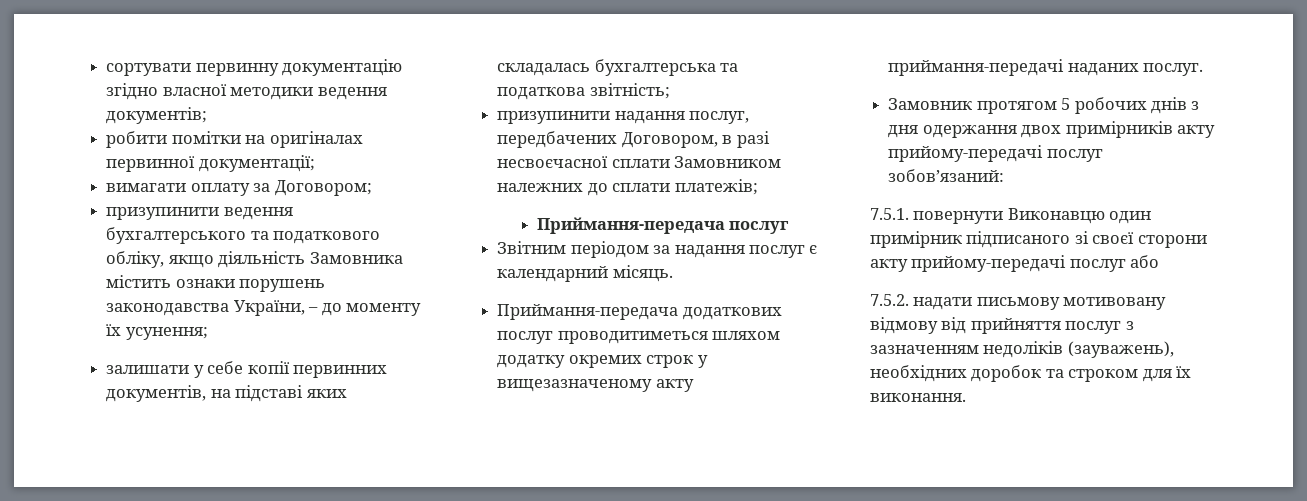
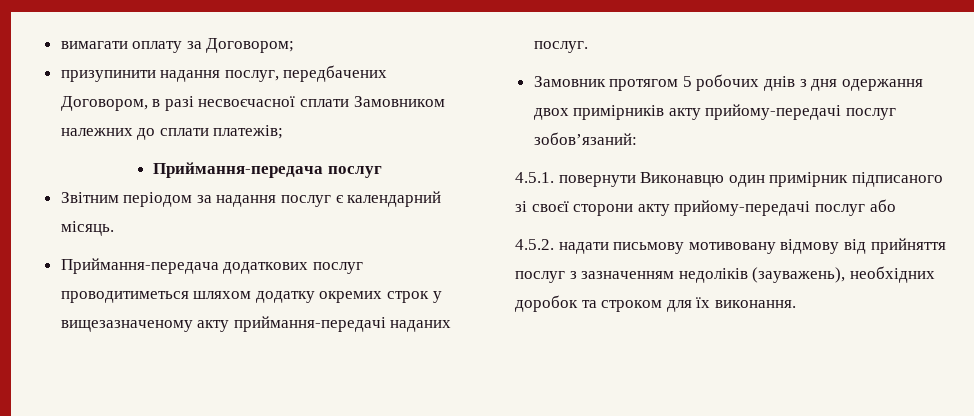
- сортувати первинну документацію згідно власної методики ведення документів;
- робити помітки на оригіналах первинної документації;
  вимагати оплату за Договором;
- призупинити ведення бухгалтерського та податкового обліку, якщо діяльність Замовника містить ознаки порушень законодавства України, – до моменту їх усунення;
- залишати у себе копії первинних документів, на підставі яких складалась бухгалтерська та податкова звітність;
- 7.5.1. повернути Виконавцю один примірник підписаного зі своєї сторони акту прийому-передачі послуг або
+ 4.5.1. повернути Виконавцю один примірник підписаного зі своєї сторони акту прийому-передачі послуг або
- 7.5.2. надати письмову мотивовану відмову від прийняття послуг з зазначенням недоліків (зауважень), необхідних доробок та строком для їх виконання.
+ 4.5.2. надати письмову мотивовану відмову від прийняття послуг з зазначенням недоліків (зауважень), необхідних доробок та строком для їх виконання.

